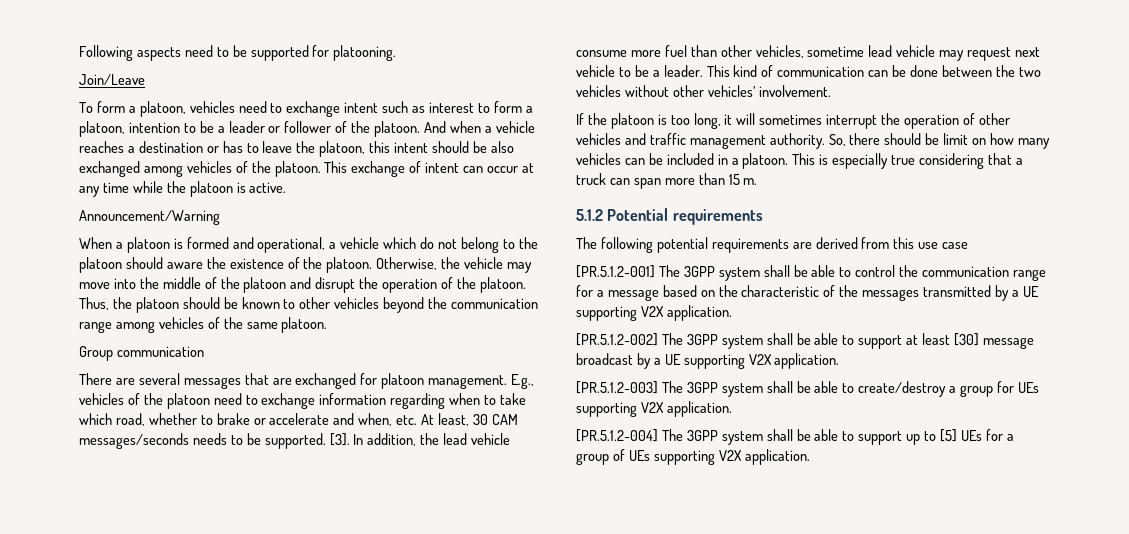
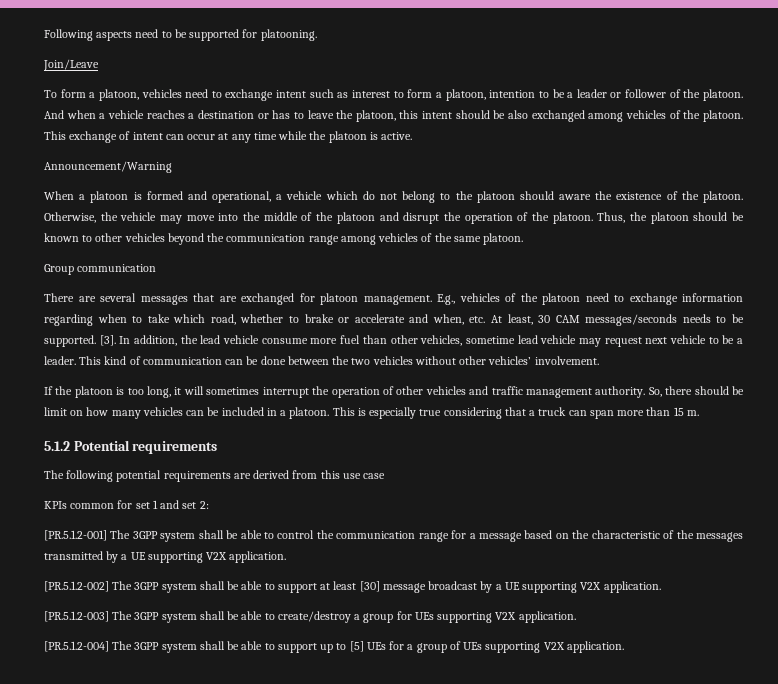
+ KPIs common for set 1 and set 2:

